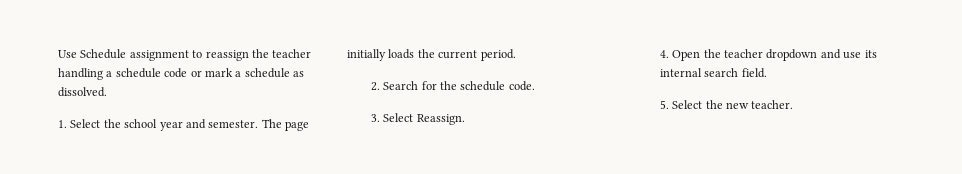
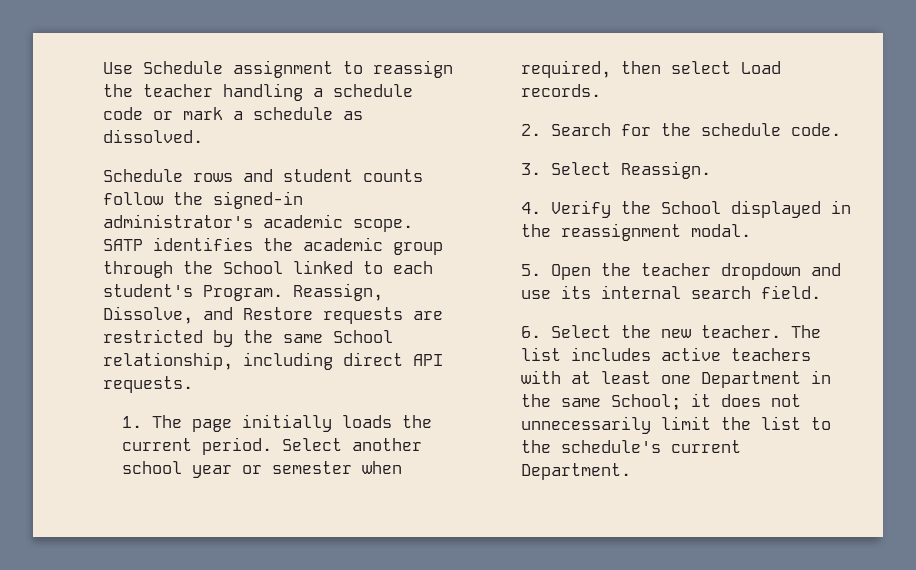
- 1. Select the school year and semester. The page initially loads the current period.
+ Schedule rows and student counts follow the signed-in administrator's academic scope. SATP identifies the academic group through the School linked to each student's Program. Reassign, Dissolve, and Restore requests are restricted by the same School relationship, including direct API requests.
+ 1. The page initially loads the current period. Select another school year or semester when required, then select Load records.
- 4. Open the teacher dropdown and use its internal search field.
+ 4. Verify the School displayed in the reassignment modal.
+ 5. Open the teacher dropdown and use its internal search field.
- 5. Select the new teacher.
+ 6. Select the new teacher.
+ The list includes active teachers with at least one Department in the same School; it does not unnecessarily limit the list to the schedule's current Department.

